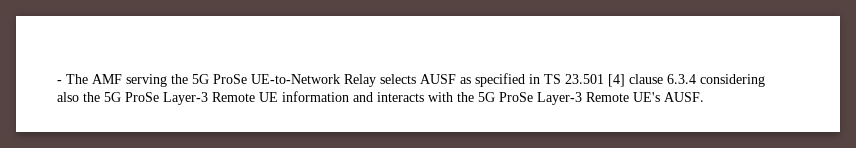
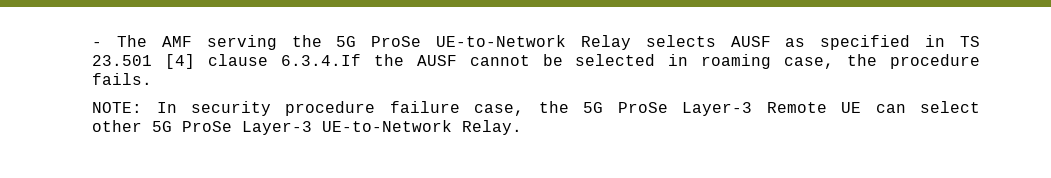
- - The AMF serving the 5G ProSe UE-to-Network Relay selects AUSF as specified in TS 23.501 [4] clause 6.3.4 considering also the 5G ProSe Layer-3 Remote UE information and interacts with the 5G ProSe Layer-3 Remote UE's AUSF.
+ - The AMF serving the 5G ProSe UE-to-Network Relay selects AUSF as specified in TS 23.501 [4] clause 6.3.4.If the AUSF cannot be selected in roaming case, the procedure fails.
+ NOTE: In security procedure failure case, the 5G ProSe Layer-3 Remote UE can select other 5G ProSe Layer-3 UE-to-Network Relay.

